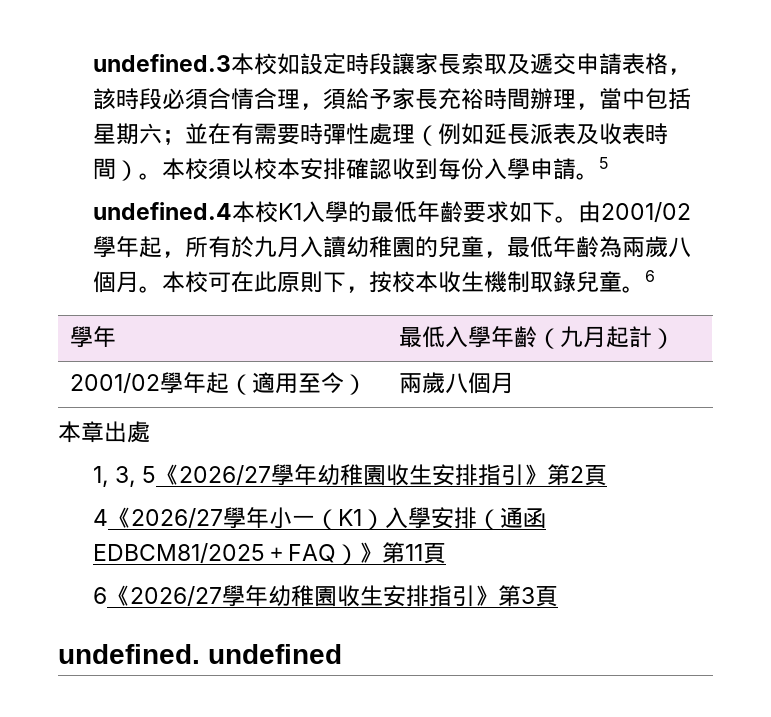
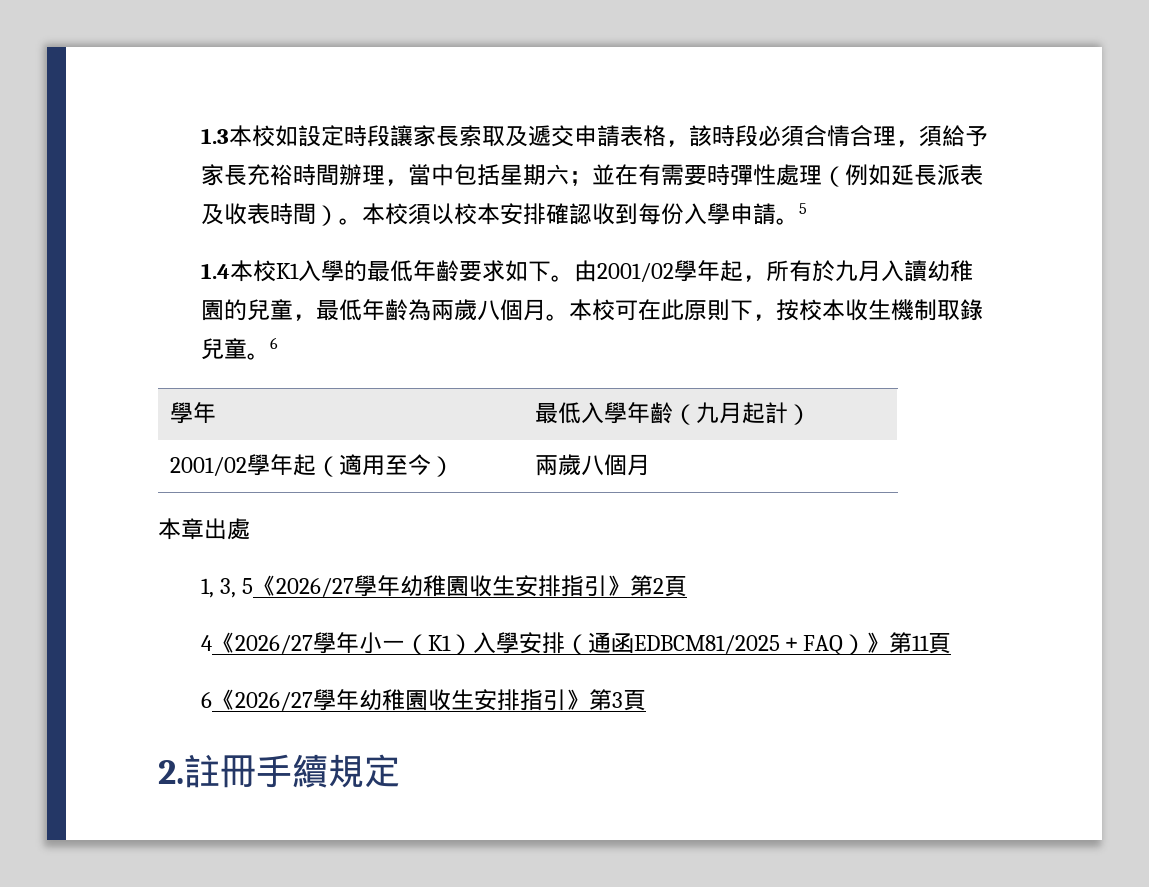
- undefined.3本校如設定時段讓家長索取及遞交申請表格，該時段必須合情合理，須給予家長充裕時間辦理，當中包括星期六；並在有需要時彈性處理（例如延長派表及收表時間）。
+ 1.3本校如設定時段讓家長索取及遞交申請表格，該時段必須合情合理，須給予家長充裕時間辦理，當中包括星期六；並在有需要時彈性處理（例如延長派表及收表時間）。
- undefined.4本校K1入學的最低年齡要求如下。
+ 1.4本校K1入學的最低年齡要求如下。
- undefined. undefined
+ 2.註冊手續規定

